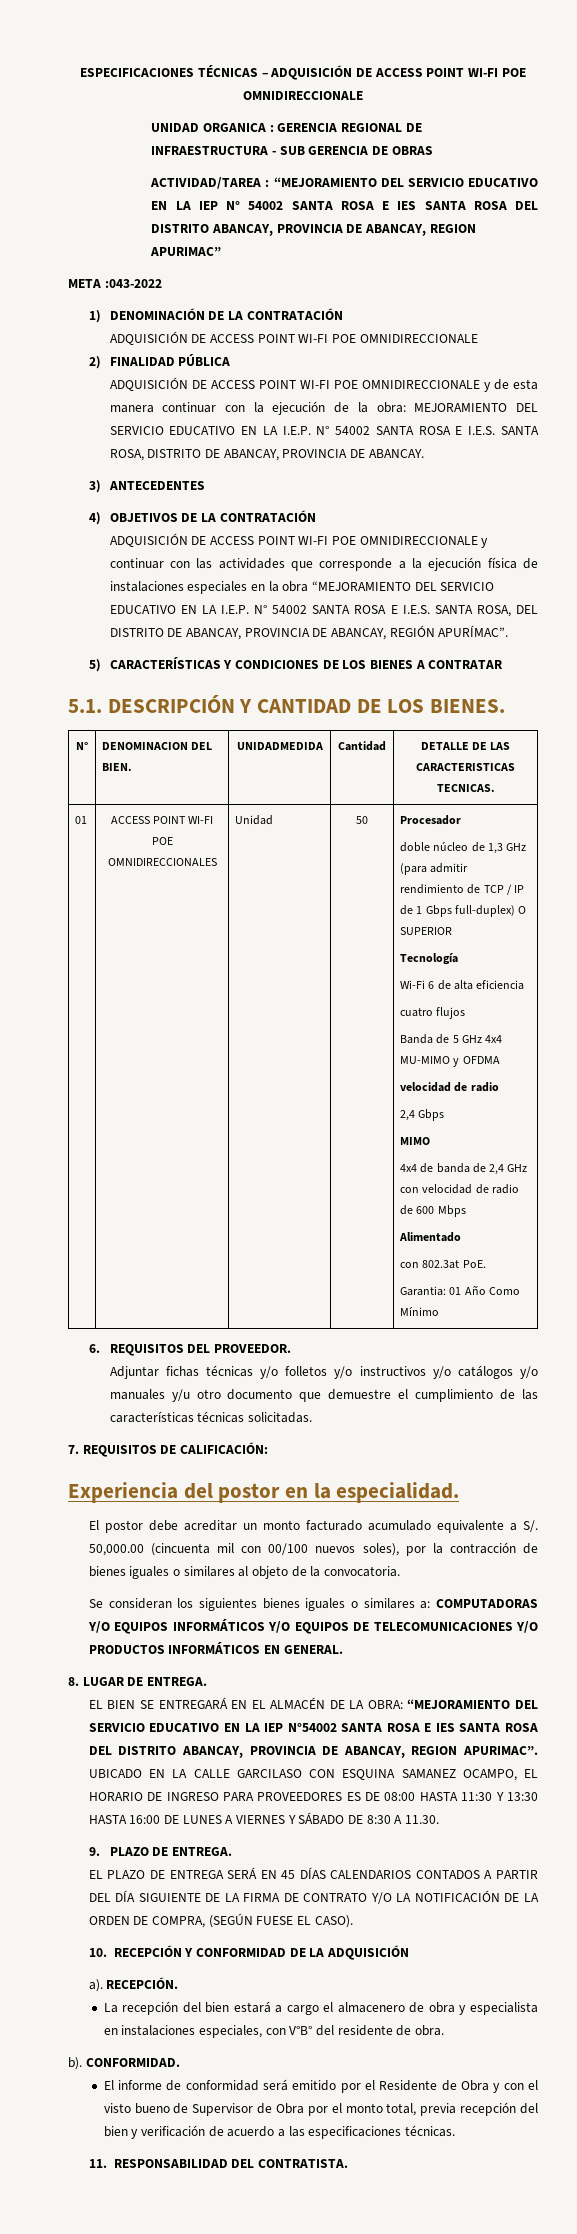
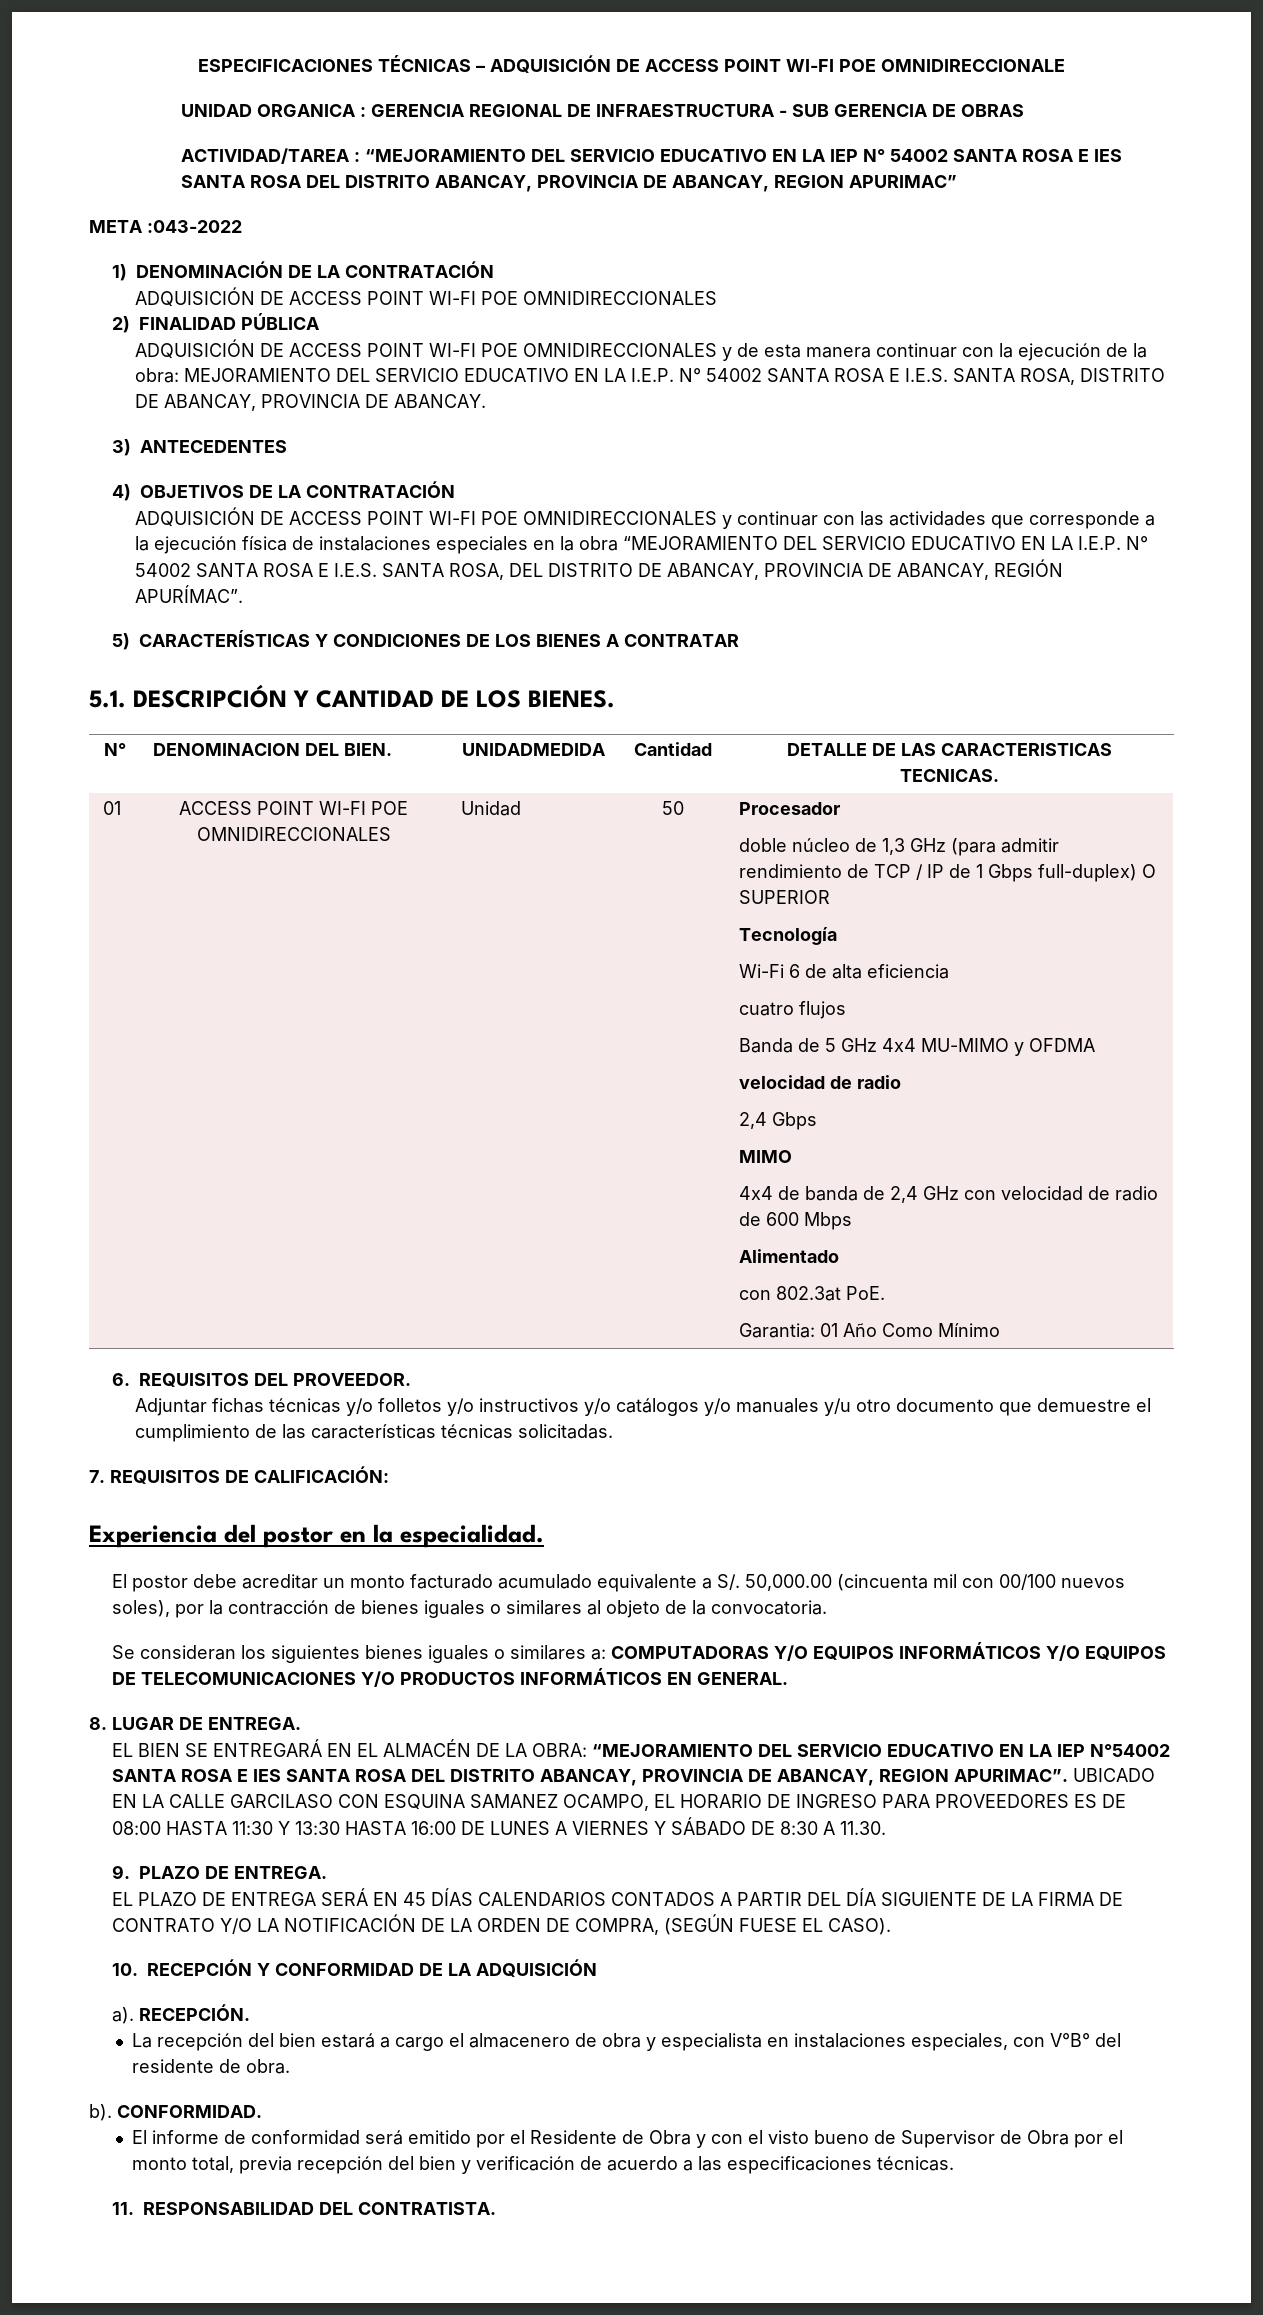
  1) DENOMINACIÓN DE LA CONTRATACIÓN
- ADQUISICIÓN DE ACCESS POINT WI-FI POE OMNIDIRECCIONALE
+ ADQUISICIÓN DE ACCESS POINT WI-FI POE OMNIDIRECCIONALES
- ADQUISICIÓN DE ACCESS POINT WI-FI POE OMNIDIRECCIONALE y de esta manera continuar con la ejecución de la obra: MEJORAMIENTO DEL SERVICIO EDUCATIVO EN LA I.E.P. N° 54002 SANTA ROSA E I.E.S. SANTA ROSA, DISTRITO DE ABANCAY, PROVINCIA DE ABANCAY.
+ ADQUISICIÓN DE ACCESS POINT WI-FI POE OMNIDIRECCIONALES y de esta manera continuar con la ejecución de la obra: MEJORAMIENTO DEL SERVICIO EDUCATIVO EN LA I.E.P. N° 54002 SANTA ROSA E I.E.S. SANTA ROSA, DISTRITO DE ABANCAY, PROVINCIA DE ABANCAY.
- ADQUISICIÓN DE ACCESS POINT WI-FI POE OMNIDIRECCIONALE y continuar con las actividades que corresponde a la ejecución física de instalaciones especiales en la obra “MEJORAMIENTO DEL SERVICIO EDUCATIVO EN LA I.E.P. N° 54002 SANTA ROSA E I.E.S. SANTA ROSA, DEL DISTRITO DE ABANCAY, PROVINCIA DE ABANCAY, REGIÓN APURÍMAC”.
+ ADQUISICIÓN DE ACCESS POINT WI-FI POE OMNIDIRECCIONALES y continuar con las actividades que corresponde a la ejecución física de instalaciones especiales en la obra “MEJORAMIENTO DEL SERVICIO EDUCATIVO EN LA I.E.P. N° 54002 SANTA ROSA E I.E.S. SANTA ROSA, DEL DISTRITO DE ABANCAY, PROVINCIA DE ABANCAY, REGIÓN APURÍMAC”.

